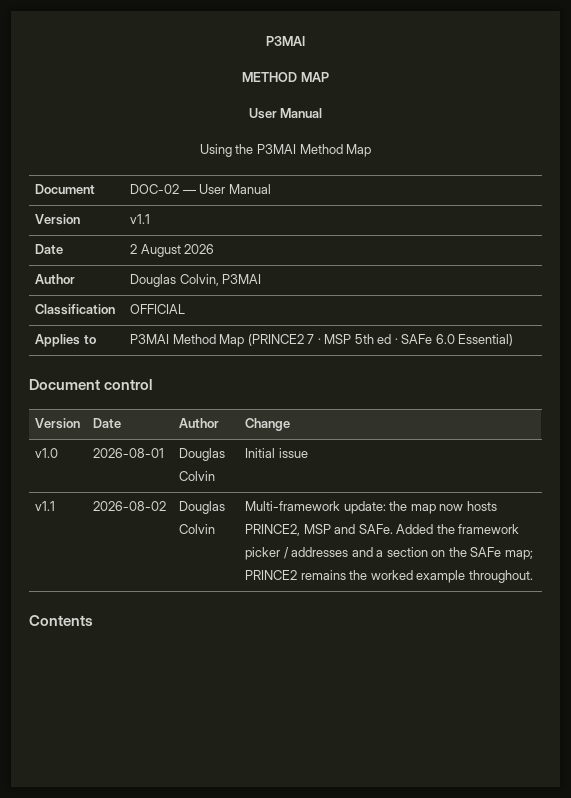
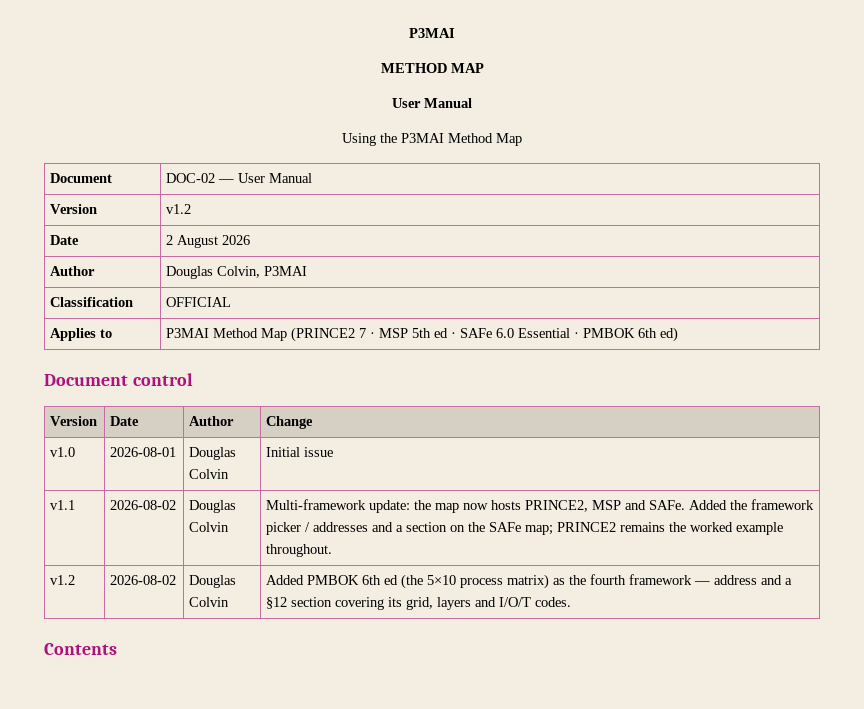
- Version | v1.1
+ Version | v1.2
- Applies to | P3MAI Method Map (PRINCE2 7 · MSP 5th ed · SAFe 6.0 Essential)
+ Applies to | P3MAI Method Map (PRINCE2 7 · MSP 5th ed · SAFe 6.0 Essential · PMBOK 6th ed)
+ v1.2 | 2026-08-02 | Douglas Colvin | Added PMBOK 6th ed (the 5×10 process matrix) as the fourth framework — address and a §12 section covering its grid, layers and I/O/T codes.

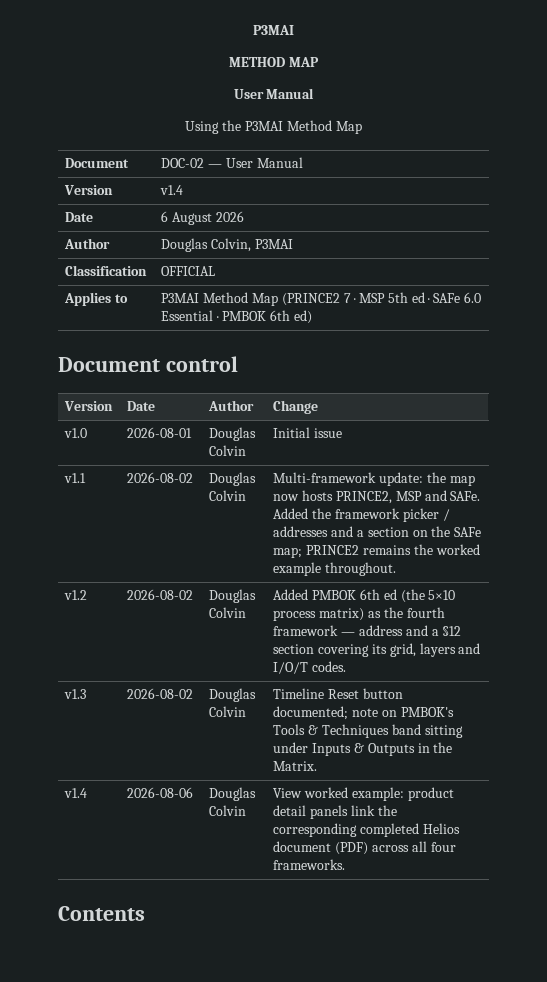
- Version | v1.2
- Date | 2 August 2026
+ Version | v1.4
+ Date | 6 August 2026
+ v1.3 | 2026-08-02 | Douglas Colvin | Timeline Reset button documented; note on PMBOK's Tools & Techniques band sitting under Inputs & Outputs in the Matrix.
+ v1.4 | 2026-08-06 | Douglas Colvin | View worked example: product detail panels link the corresponding completed Helios document (PDF) across all four frameworks.

